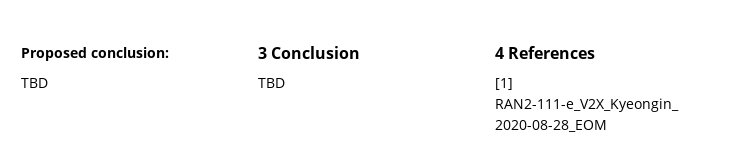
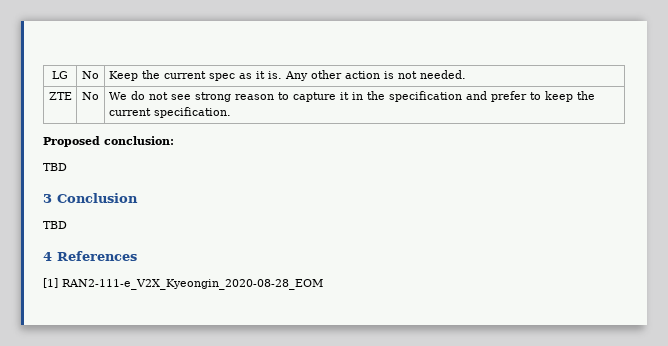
+ LG | No | Keep the current spec as it is. Any other action is not needed.
+ ZTE | No | We do not see strong reason to capture it in the specification and prefer to keep the current specification.

